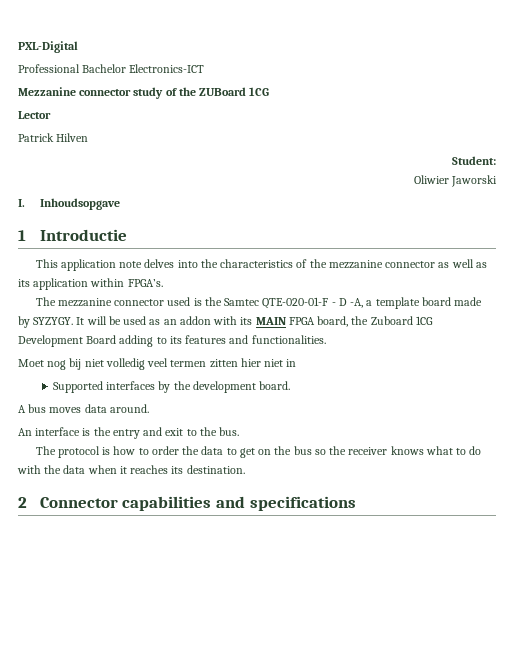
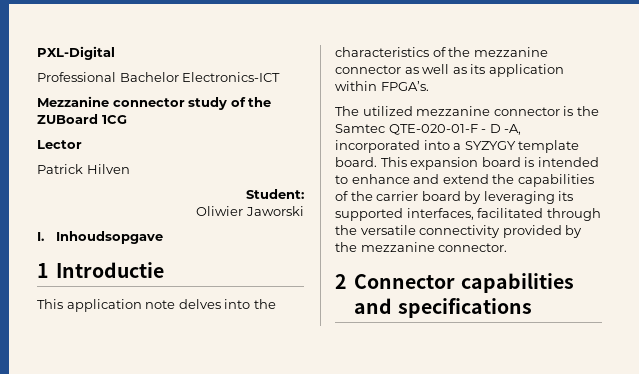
- The mezzanine connector used is the Samtec QTE-020-01-F - D -A, a template board made by SYZYGY. It will be used as an addon with its MAIN FPGA board, the Zuboard 1CG Development Board adding to its features and functionalities.
- Moet nog bij niet volledig veel termen zitten hier niet in
- Supported interfaces by the development board.
- A bus moves data around.
- An interface is the entry and exit to the bus.
- The protocol is how to order the data to get on the bus so the receiver knows what to do with the data when it reaches its destination.
+ The utilized mezzanine connector is the Samtec QTE-020-01-F - D -A, incorporated into a SYZYGY template board. This expansion board is intended to enhance and extend the capabilities of the carrier board by leveraging its supported interfaces, facilitated through the versatile connectivity provided by the mezzanine connector.

